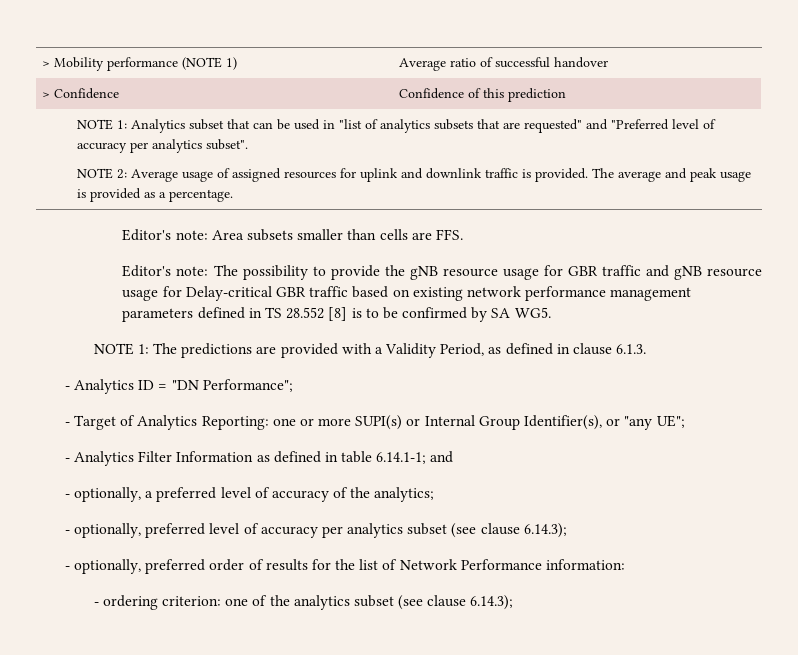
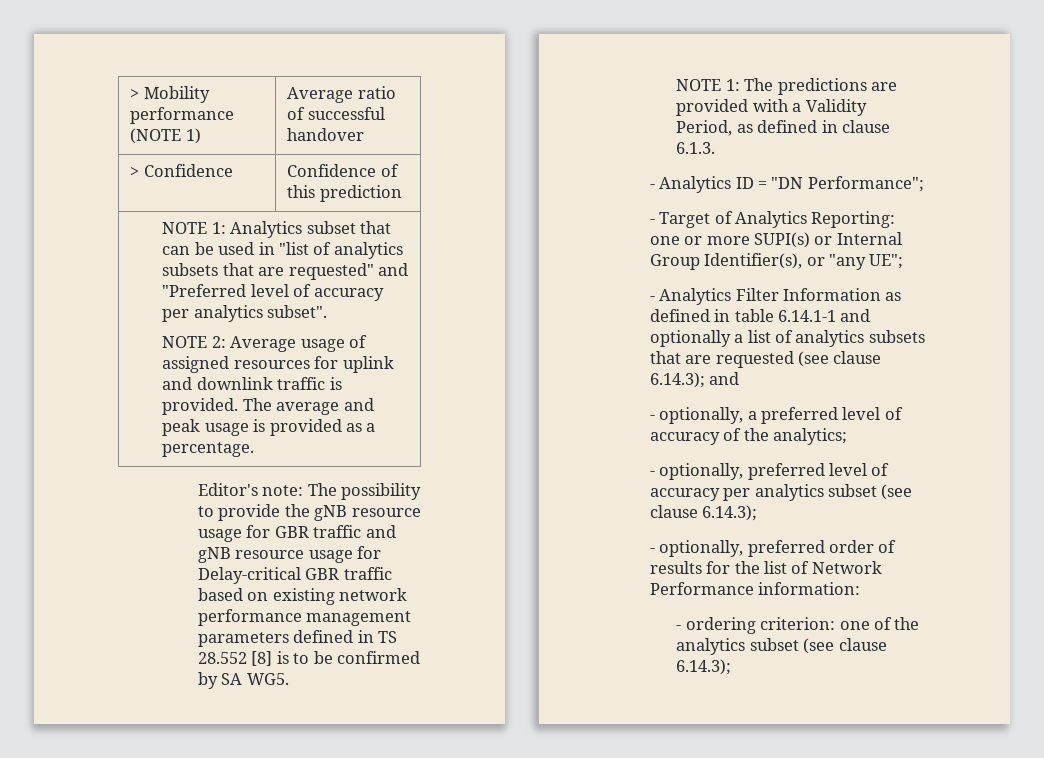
- Editor's note: Area subsets smaller than cells are FFS.
- - Analytics Filter Information as defined in table 6.14.1-1; and
+ - Analytics Filter Information as defined in table 6.14.1-1 and optionally a list of analytics subsets that are requested (see clause 6.14.3); and

